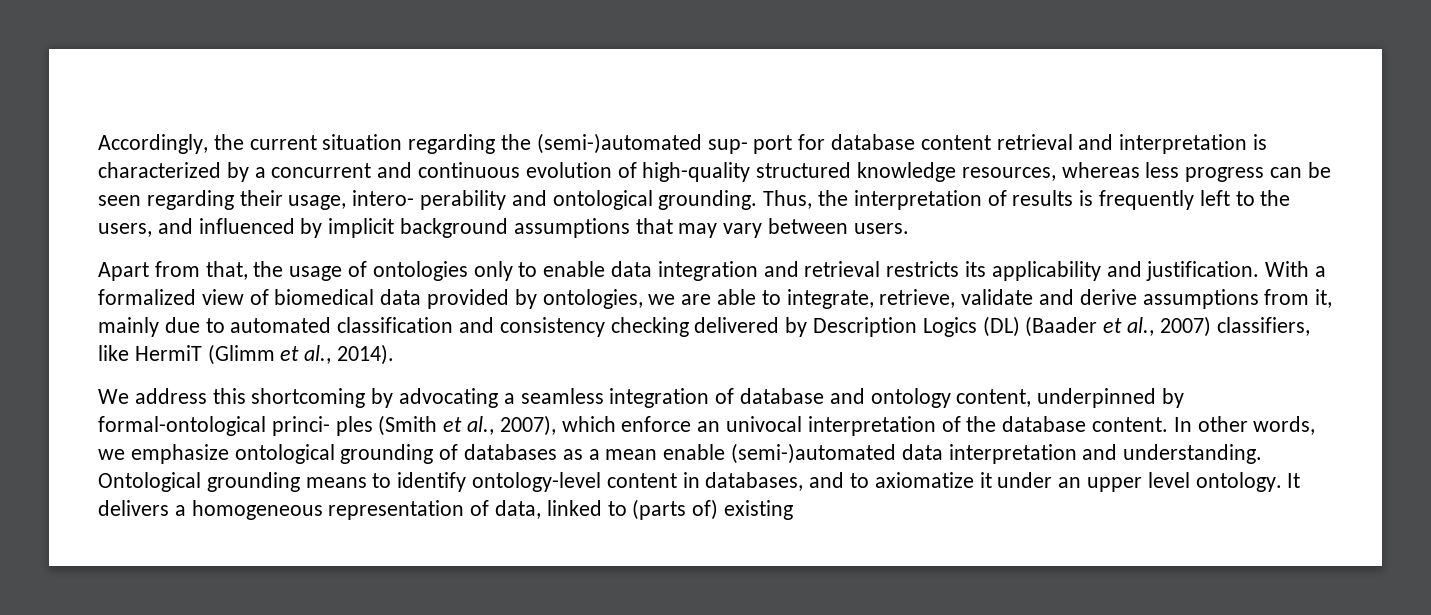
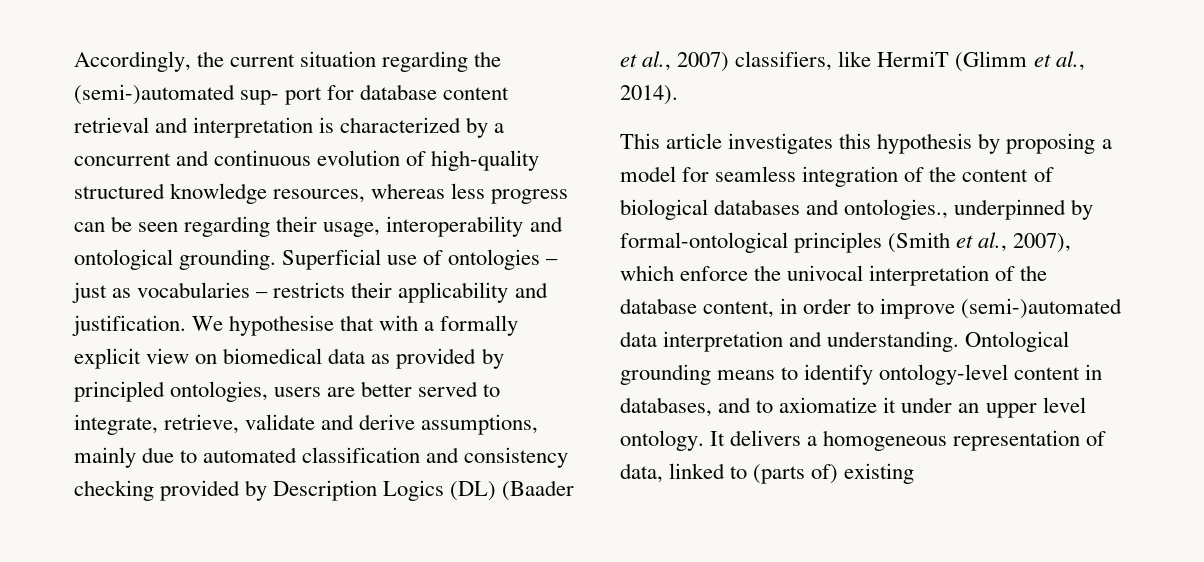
- Accordingly, the current situation regarding the (semi-)automated sup- port for database content retrieval and interpretation is characterized by a concurrent and continuous evolution of high-quality structured knowledge resources, whereas less progress can be seen regarding their usage, intero- perability and ontological grounding.
+ Accordingly, the current situation regarding the (semi-)automated sup- port for database content retrieval and interpretation is characterized by a concurrent and continuous evolution of high-quality structured knowledge resources, whereas less progress can be seen regarding their usage, interoperability and ontological grounding.
- Thus, the interpretation of results is frequently left to the users, and influenced by implicit background assumptions that may vary between users.
- Apart from that, the usage of ontologies only to enable data integration and retrieval restricts its applicability and justification. With a formalized view of biomedical data provided by ontologies, we are able to integrate, retrieve, validate and derive assumptions from it, mainly due to automated classification and consistency checking delivered by Description Logics (DL) (Baader et al., 2007) classifiers, like HermiT (Glimm et al., 2014).
+ Superficial use of ontologies – just as vocabularies – restricts their applicability and justification. We hypothesise that with a formally explicit view on biomedical data as provided by principled ontologies, users are better served to integrate, retrieve, validate and derive assumptions, mainly due to automated classification and consistency checking provided by Description Logics (DL) (Baader et al., 2007) classifiers, like HermiT (Glimm et al., 2014).
- We address this shortcoming by advocating a seamless integration of database and ontology content, underpinned by formal-ontological princi- ples (Smith et al., 2007), which enforce an univocal interpretation of the database content. In other words, we emphasize ontological grounding of databases as a mean enable (semi-)automated data interpretation and understanding.
+ This article investigates this hypothesis by proposing a model for seamless integration of the content of biological databases and ontologies., underpinned by formal-ontological principles (Smith et al., 2007), which enforce the univocal interpretation of the database content, in order to improve (semi-)automated data interpretation and understanding.

